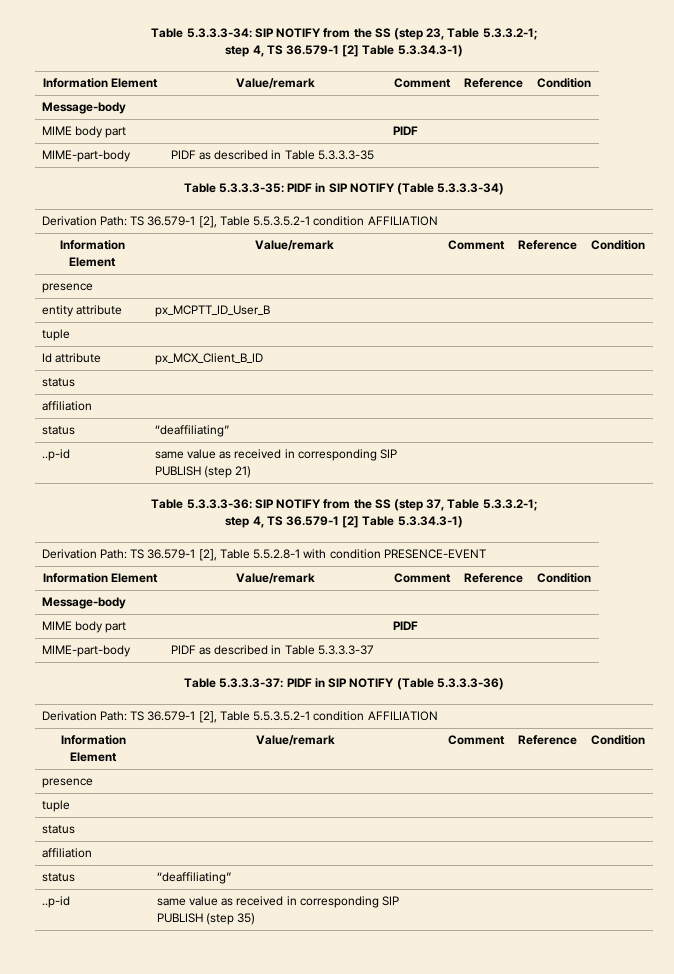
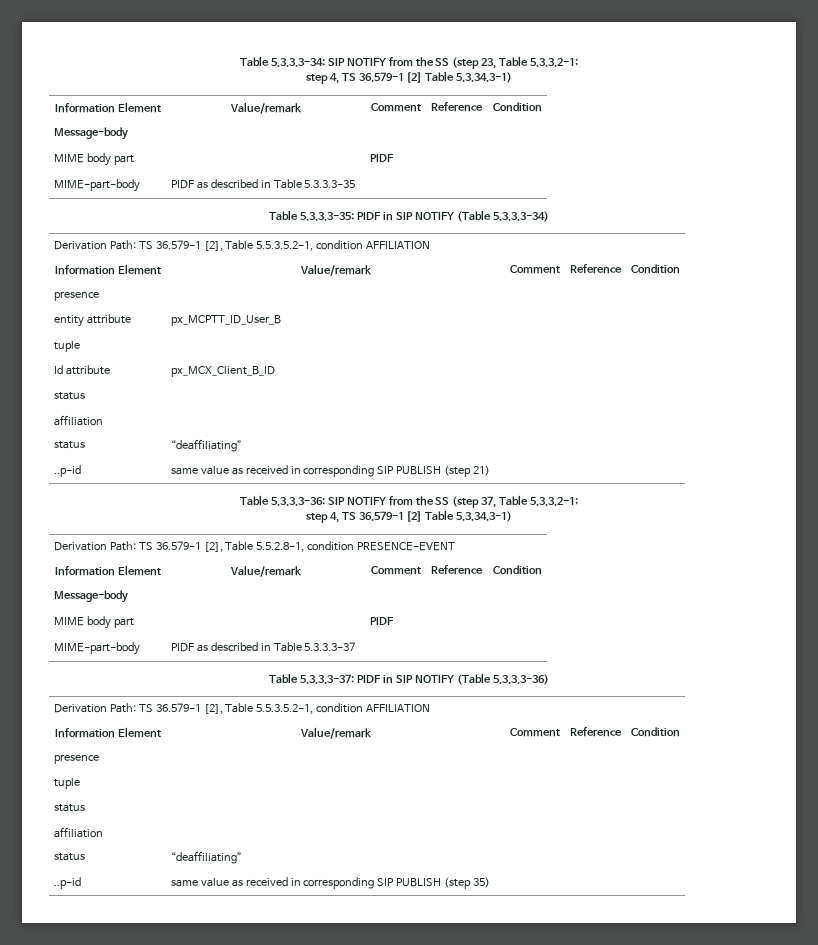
  Table 5.3.3.3-35: PIDF in SIP NOTIFY (Table 5.3.3.3-34)
- Derivation Path: TS 36.579-1 [2], Table 5.5.3.5.2-1 condition AFFILIATION
+ Derivation Path: TS 36.579-1 [2], Table 5.5.3.5.2-1, condition AFFILIATION
- Derivation Path: TS 36.579-1 [2], Table 5.5.2.8-1 with condition PRESENCE-EVENT
+ Derivation Path: TS 36.579-1 [2], Table 5.5.2.8-1, condition PRESENCE-EVENT
  Table 5.3.3.3-37: PIDF in SIP NOTIFY (Table 5.3.3.3-36)
- Derivation Path: TS 36.579-1 [2], Table 5.5.3.5.2-1 condition AFFILIATION
+ Derivation Path: TS 36.579-1 [2], Table 5.5.3.5.2-1, condition AFFILIATION

